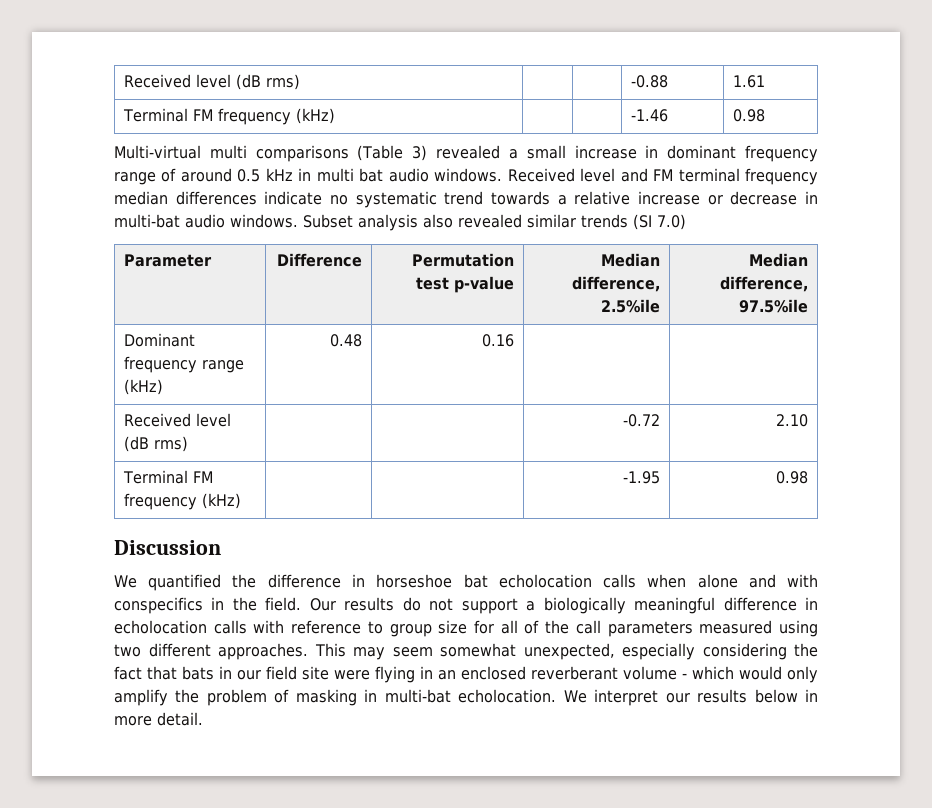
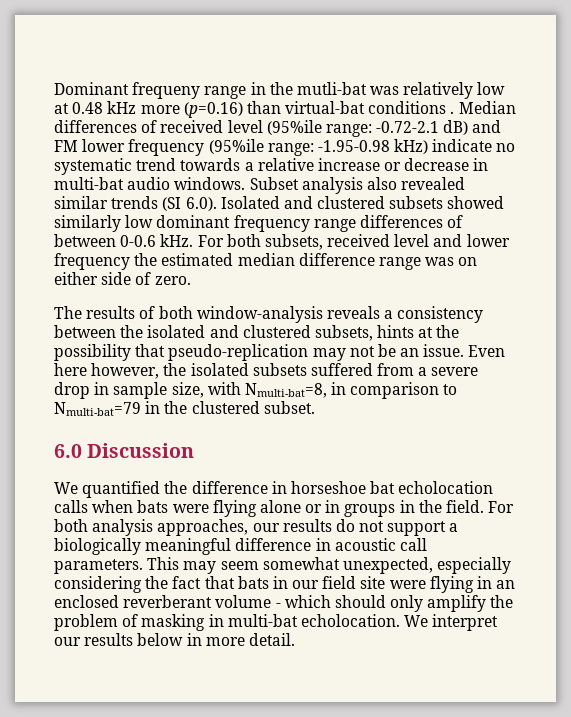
- Received level (dB rms) | | | -0.88 | 1.61
- Terminal FM frequency (kHz) | | | -1.46 | 0.98
- Multi-virtual multi comparisons (Table 3) revealed a small increase in dominant frequency range of around 0.5 kHz in multi bat audio windows. Received level and FM terminal frequency median differences indicate no systematic trend towards a relative increase or decrease in multi-bat audio windows.
+ Dominant frequeny range in the mutli-bat was relatively low at 0.48 kHz more (p=0.16) than virtual-bat conditions . Median differences of received level (95%ile range: -0.72-2.1 dB) and FM lower frequency (95%ile range: -1.95-0.98 kHz) indicate no systematic trend towards a relative increase or decrease in multi-bat audio windows.
- Subset analysis also revealed similar trends (SI 7.0)
- Parameter | Difference | Permutation test p-value | Median difference, 2.5%ile | Median difference, 97.5%ile
- Dominant frequency range (kHz) | 0.48 | 0.16 | |
- Received level (dB rms) | | | -0.72 | 2.10
- Terminal FM frequency (kHz) | | | -1.95 | 0.98
- Discussion
+ Subset analysis also revealed similar trends (SI 6.0). Isolated and clustered subsets showed similarly low dominant frequency range differences of between 0-0.6 kHz. For both subsets, received level and lower frequency the estimated median difference range was on either side of zero.
+ The results of both window-analysis reveals a consistency between the isolated and clustered subsets, hints at the possibility that pseudo-replication may not be an issue. Even here however, the isolated subsets suffered from a severe drop in sample size, with Nmulti-bat=8, in comparison to Nmulti-bat=79 in the clustered subset.
+ 6.0 Discussion
- We quantified the difference in horseshoe bat echolocation calls when alone and with conspecifics in the field. Our results do not support a biologically meaningful difference in echolocation calls with reference to group size for all of the call parameters measured using two different approaches.
+ We quantified the difference in horseshoe bat echolocation calls when bats were flying alone or in groups in the field. For both analysis approaches, our results do not support a biologically meaningful difference in acoustic call parameters.
- This may seem somewhat unexpected, especially considering the fact that bats in our field site were flying in an enclosed reverberant volume - which would only amplify the problem of masking in multi-bat echolocation.
+ This may seem somewhat unexpected, especially considering the fact that bats in our field site were flying in an enclosed reverberant volume - which should only amplify the problem of masking in multi-bat echolocation.

